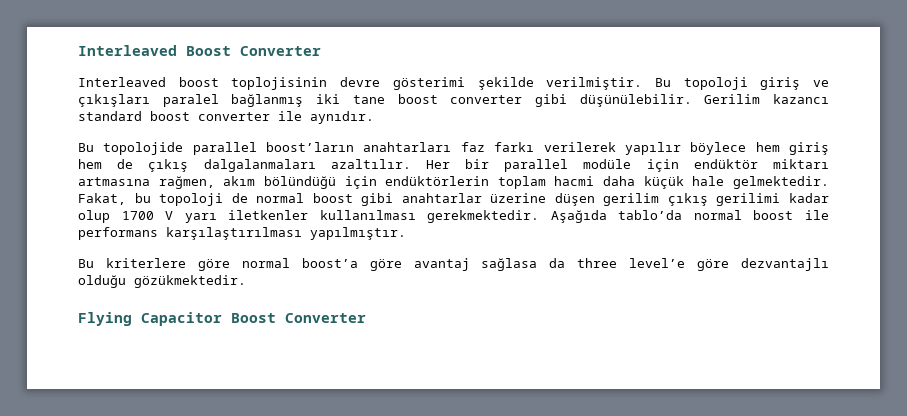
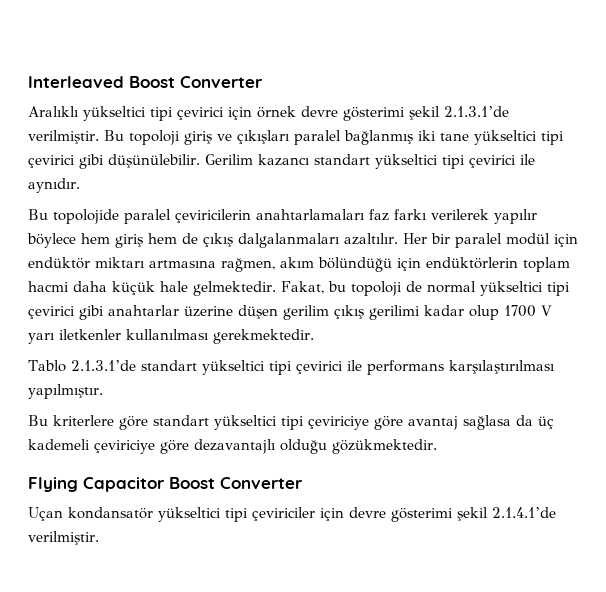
- Interleaved boost toplojisinin devre gösterimi şekilde verilmiştir.
+ Aralıklı yükseltici tipi çevirici için örnek devre gösterimi şekil 2.1.3.1’de verilmiştir.
- Bu topoloji giriş ve çıkışları paralel bağlanmış iki tane boost converter gibi düşünülebilir.
+ Bu topoloji giriş ve çıkışları paralel bağlanmış iki tane yükseltici tipi çevirici gibi düşünülebilir.
- Gerilim kazancı standard boost converter ile aynıdır.
+ Gerilim kazancı standart yükseltici tipi çevirici ile aynıdır.
- Bu topolojide parallel boost’ların anahtarları faz farkı verilerek yapılır böylece hem giriş hem de çıkış dalgalanmaları azaltılır.
+ Bu topolojide paralel çeviricilerin anahtarlamaları faz farkı verilerek yapılır böylece hem giriş hem de çıkış dalgalanmaları azaltılır.
- Her bir parallel modüle için endüktör miktarı artmasına rağmen, akım bölündüğü için endüktörlerin toplam hacmi daha küçük hale gelmektedir.
+ Her bir paralel modül için endüktör miktarı artmasına rağmen, akım bölündüğü için endüktörlerin toplam hacmi daha küçük hale gelmektedir.
- Fakat, bu topoloji de normal boost gibi anahtarlar üzerine düşen gerilim çıkış gerilimi kadar olup 1700 V yarı iletkenler kullanılması gerekmektedir. Aşağıda tablo’da normal boost ile performans karşılaştırılması yapılmıştır.
+ Fakat, bu topoloji de normal yükseltici tipi çevirici gibi anahtarlar üzerine düşen gerilim çıkış gerilimi kadar olup 1700 V yarı iletkenler kullanılması gerekmektedir.
+ Tablo 2.1.3.1’de standart yükseltici tipi çevirici ile performans karşılaştırılması yapılmıştır.
- Bu kriterlere göre normal boost’a göre avantaj sağlasa da three level’e göre dezvantajlı olduğu gözükmektedir.
+ Bu kriterlere göre standart yükseltici tipi çeviriciye göre avantaj sağlasa da üç kademeli çeviriciye göre dezavantajlı olduğu gözükmektedir.
+ Uçan kondansatör yükseltici tipi çeviriciler için devre gösterimi şekil 2.1.4.1’de verilmiştir.

